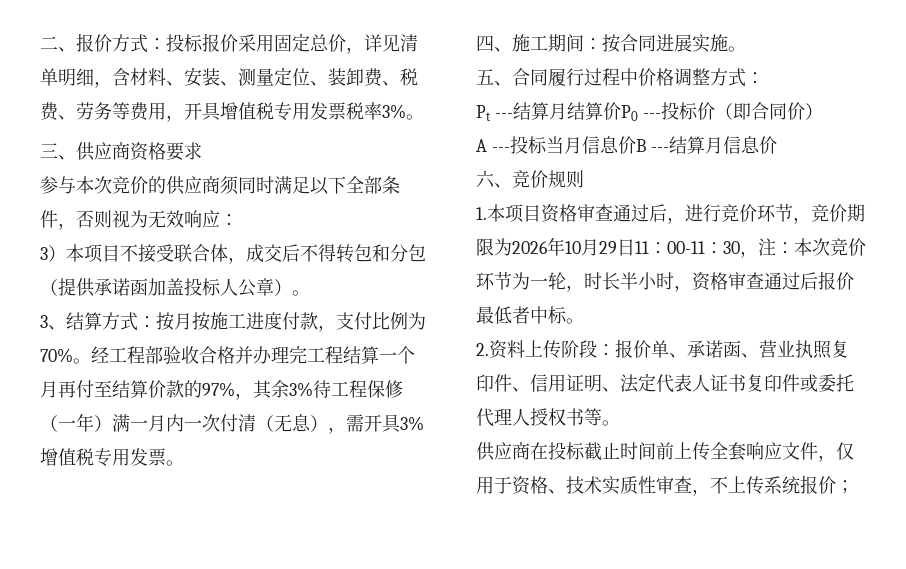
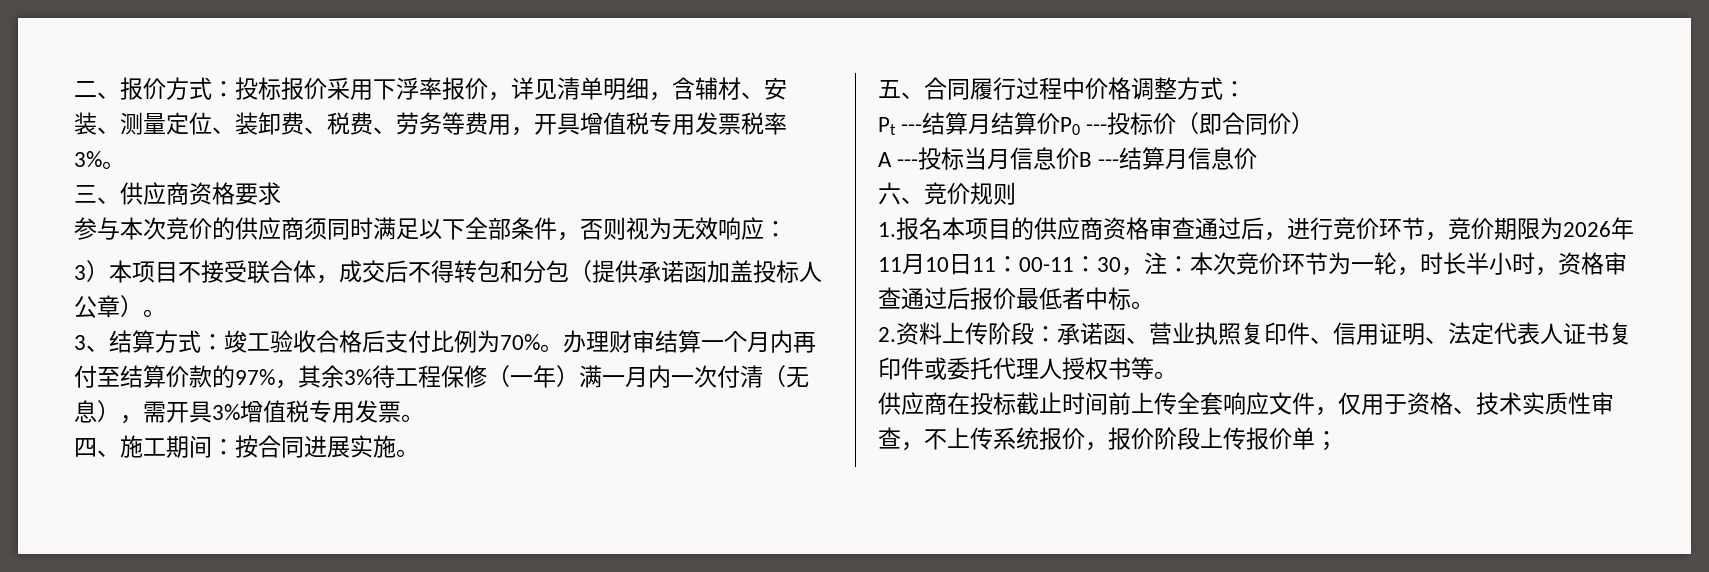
- 二、报价方式：投标报价采用固定总价，详见清单明细，含材料、安装、测量定位、装卸费、税费、劳务等费用，开具增值税专用发票税率3%。
+ 二、报价方式：投标报价采用下浮率报价，详见清单明细，含辅材、安装、测量定位、装卸费、税费、劳务等费用，开具增值税专用发票税率3%。
- 3、结算方式：按月按施工进度付款，支付比例为70%。经工程部验收合格并办理完工程结算一个月再付至结算价款的97%，其余3%待工程保修（一年）满一月内一次付清（无息），需开具3%增值税专用发票。
+ 3、结算方式：竣工验收合格后支付比例为70%。办理财审结算一个月内再付至结算价款的97%，其余3%待工程保修（一年）满一月内一次付清（无息），需开具3%增值税专用发票。
- 1.本项目资格审查通过后，进行竞价环节，竞价期限为2026年10月29日11：00-11：30，注：本次竞价环节为一轮，时长半小时，资格审查通过后报价最低者中标。
+ 1.报名本项目的供应商资格审查通过后，进行竞价环节，竞价期限为2026年11月10日11：00-11：30，注：本次竞价环节为一轮，时长半小时，资格审查通过后报价最低者中标。
- 2.资料上传阶段：报价单、承诺函、营业执照复印件、信用证明、法定代表人证书复印件或委托代理人授权书等。
+ 2.资料上传阶段：承诺函、营业执照复印件、信用证明、法定代表人证书复印件或委托代理人授权书等。
- 供应商在投标截止时间前上传全套响应文件，仅用于资格、技术实质性审查，不上传系统报价；
+ 供应商在投标截止时间前上传全套响应文件，仅用于资格、技术实质性审查，不上传系统报价，报价阶段上传报价单；

